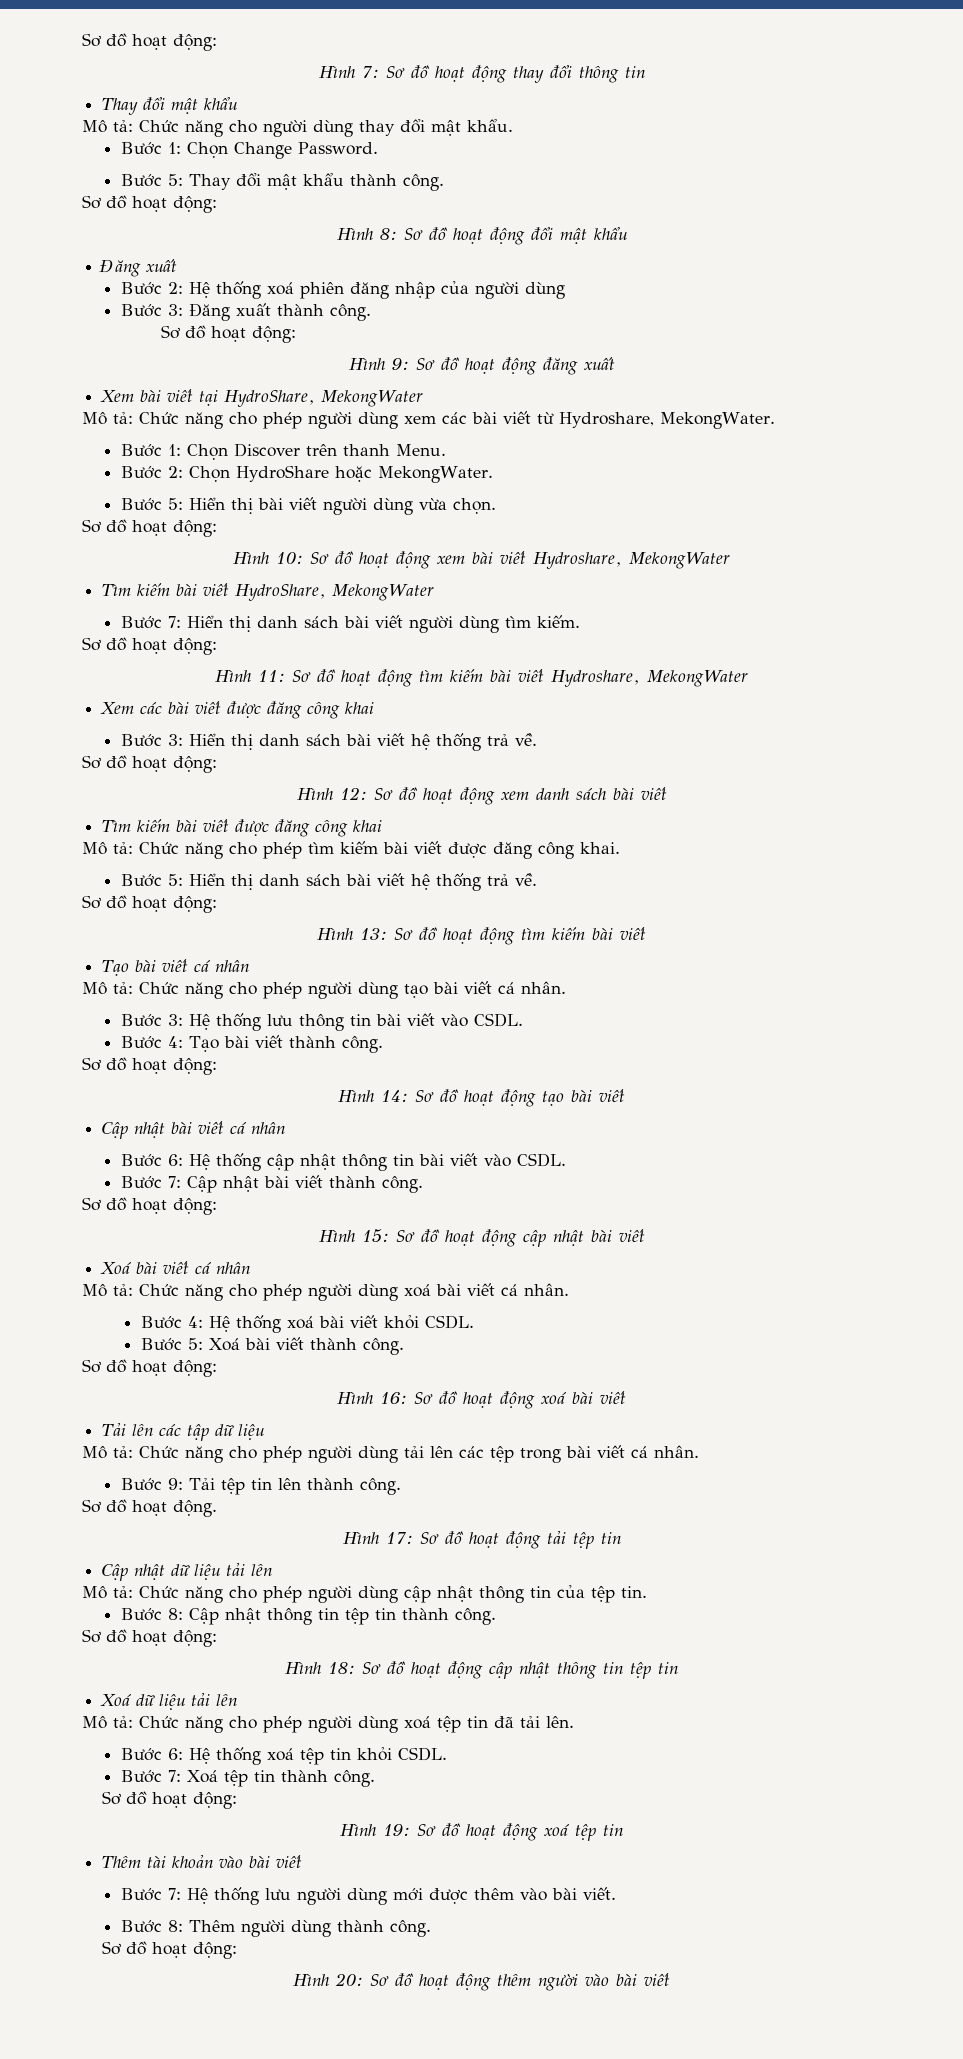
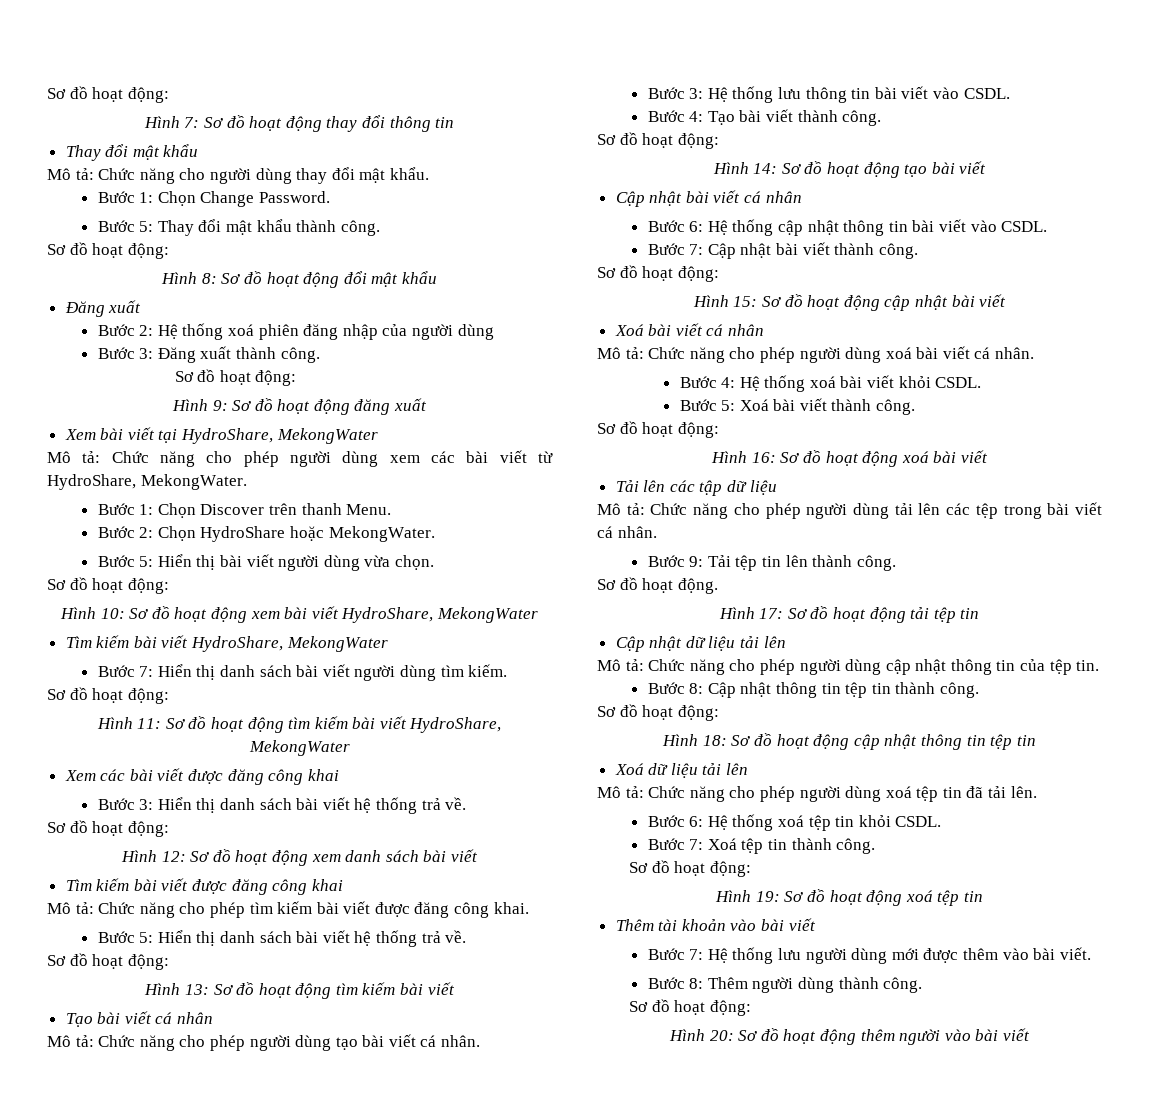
- Mô tả: Chức năng cho phép người dùng xem các bài viết từ Hydroshare, MekongWater.
+ Mô tả: Chức năng cho phép người dùng xem các bài viết từ HydroShare, MekongWater.
- Hình 10: Sơ đồ hoạt động xem bài viết Hydroshare, MekongWater
+ Hình 10: Sơ đồ hoạt động xem bài viết HydroShare, MekongWater
- Hình 11: Sơ đồ hoạt động tìm kiếm bài viết Hydroshare, MekongWater
+ Hình 11: Sơ đồ hoạt động tìm kiếm bài viết HydroShare, MekongWater

